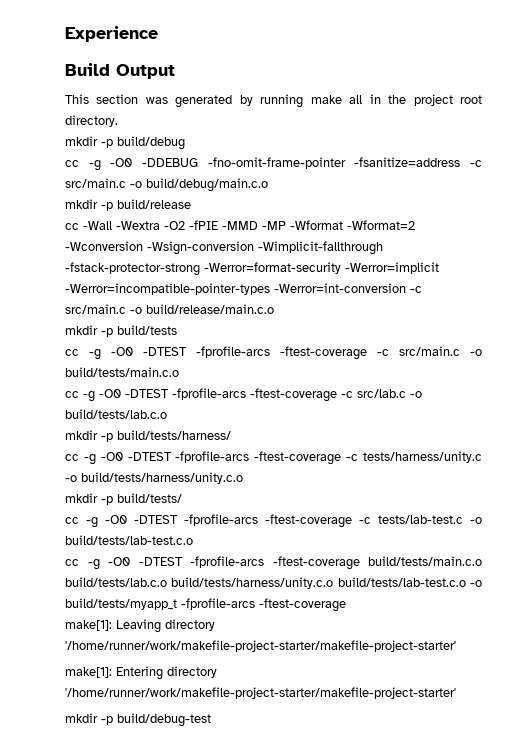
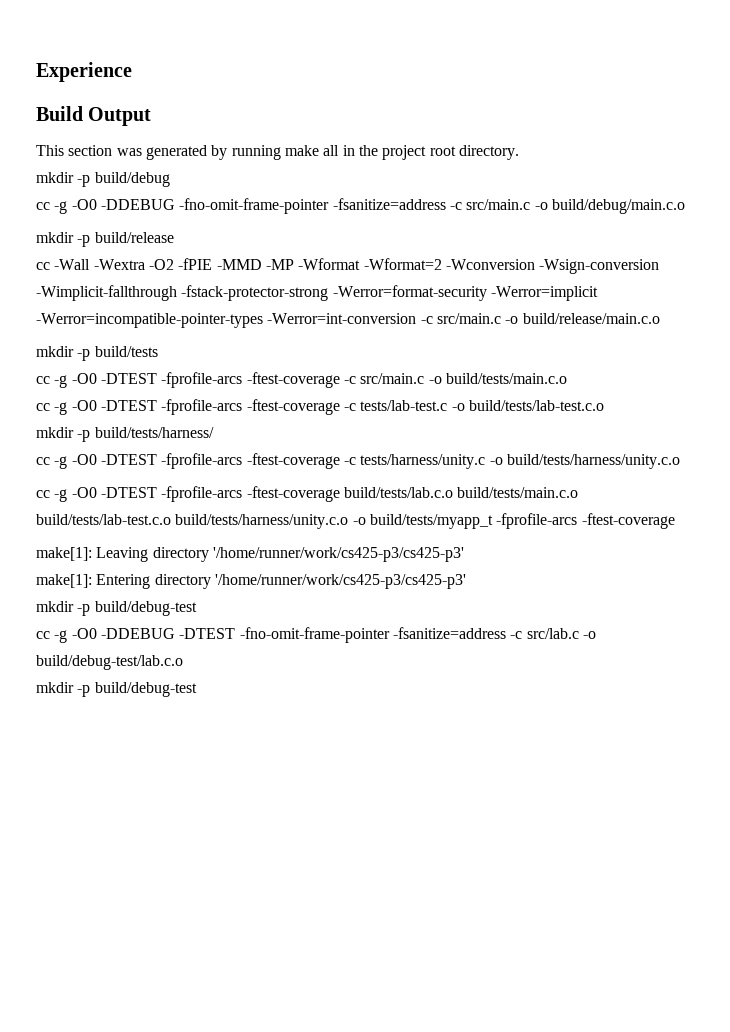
- cc -g -O0 -DTEST -fprofile-arcs -ftest-coverage -c src/lab.c -o build/tests/lab.c.o
+ cc -g -O0 -DTEST -fprofile-arcs -ftest-coverage -c tests/lab-test.c -o build/tests/lab-test.c.o
- mkdir -p build/tests/
- cc -g -O0 -DTEST -fprofile-arcs -ftest-coverage -c tests/lab-test.c -o build/tests/lab-test.c.o
- cc -g -O0 -DTEST -fprofile-arcs -ftest-coverage build/tests/main.c.o build/tests/lab.c.o build/tests/harness/unity.c.o build/tests/lab-test.c.o -o build/tests/myapp_t -fprofile-arcs -ftest-coverage
+ cc -g -O0 -DTEST -fprofile-arcs -ftest-coverage build/tests/lab.c.o build/tests/main.c.o build/tests/lab-test.c.o build/tests/harness/unity.c.o -o build/tests/myapp_t -fprofile-arcs -ftest-coverage
- make[1]: Leaving directory '/home/runner/work/makefile-project-starter/makefile-project-starter'
+ make[1]: Leaving directory '/home/runner/work/cs425-p3/cs425-p3'
- make[1]: Entering directory '/home/runner/work/makefile-project-starter/makefile-project-starter'
+ make[1]: Entering directory '/home/runner/work/cs425-p3/cs425-p3'
+ mkdir -p build/debug-test
+ cc -g -O0 -DDEBUG -DTEST -fno-omit-frame-pointer -fsanitize=address -c src/lab.c -o build/debug-test/lab.c.o

